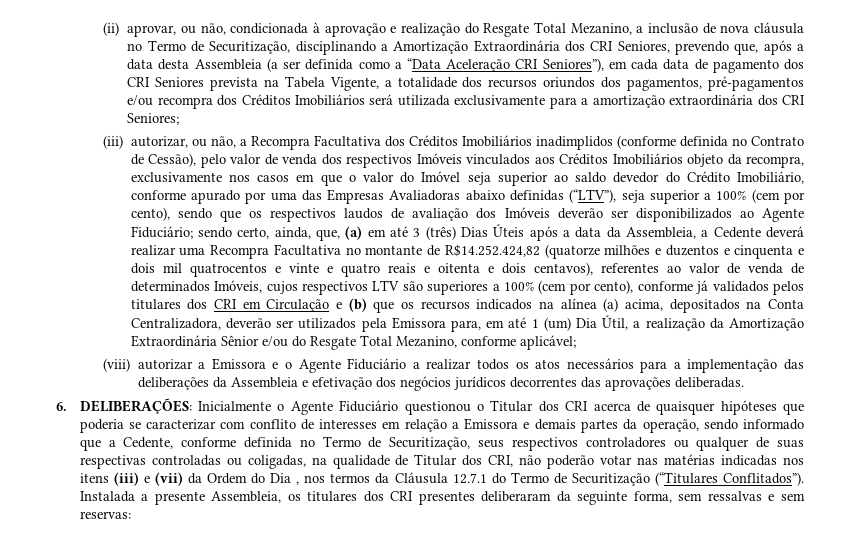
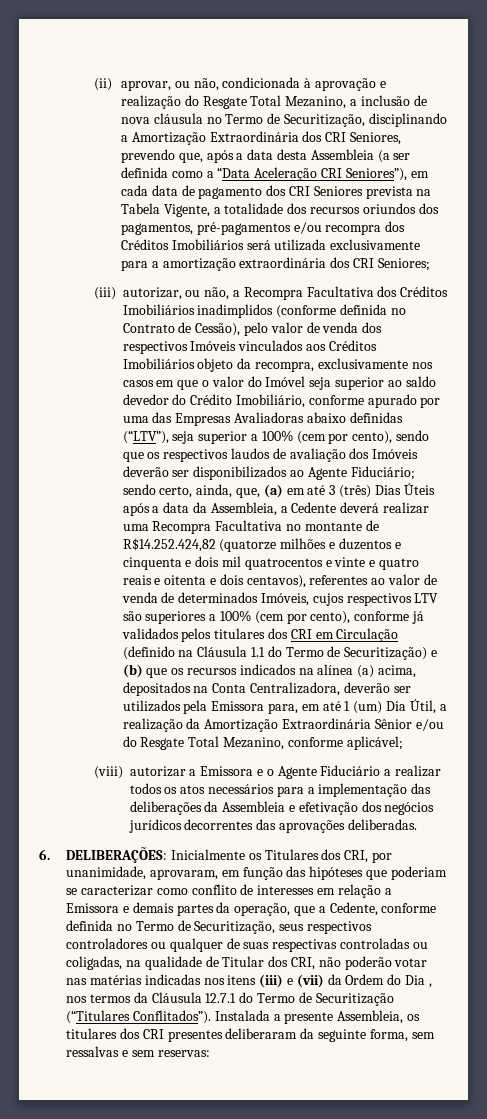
- sendo certo, ainda, que, (a) em até 3 (três) Dias Úteis após a data da Assembleia, a Cedente deverá realizar uma Recompra Facultativa no montante de R$14.252.424,82 (quatorze milhões e duzentos e cinquenta e dois mil quatrocentos e vinte e quatro reais e oitenta e dois centavos), referentes ao valor de venda de determinados Imóveis, cujos respectivos LTV são superiores a 100% (cem por cento), conforme já validados pelos titulares dos CRI em Circulação e (b) que os recursos indicados na alínea (a) acima, depositados na Conta Centralizadora, deverão ser utilizados pela Emissora para, em até 1 (um) Dia Útil, a realização da Amortização Extraordinária Sênior e/ou do Resgate Total Mezanino, conforme aplicável;
+ sendo certo, ainda, que, (a) em até 3 (três) Dias Úteis após a data da Assembleia, a Cedente deverá realizar uma Recompra Facultativa no montante de R$14.252.424,82 (quatorze milhões e duzentos e cinquenta e dois mil quatrocentos e vinte e quatro reais e oitenta e dois centavos), referentes ao valor de venda de determinados Imóveis, cujos respectivos LTV são superiores a 100% (cem por cento), conforme já validados pelos titulares dos CRI em Circulação (definido na Cláusula 1.1 do Termo de Securitização) e (b) que os recursos indicados na alínea (a) acima, depositados na Conta Centralizadora, deverão ser utilizados pela Emissora para, em até 1 (um) Dia Útil, a realização da Amortização Extraordinária Sênior e/ou do Resgate Total Mezanino, conforme aplicável;
- Inicialmente o Agente Fiduciário questionou o Titular dos CRI acerca de quaisquer hipóteses que poderia se caracterizar com conflito de interesses em relação a Emissora e demais partes da operação, sendo informado que a Cedente, conforme definida no Termo de Securitização, seus respectivos controladores ou qualquer de suas respectivas controladas ou coligadas, na qualidade de Titular dos CRI, não poderão votar nas matérias indicadas nos itens (iii) e (vii) da Ordem do Dia , nos termos da Cláusula 12.7.1 do Termo de Securitização (“Titulares Conflitados”).
+ Inicialmente os Titulares dos CRI, por unanimidade, aprovaram, em função das hipóteses que poderiam se caracterizar como conflito de interesses em relação a Emissora e demais partes da operação, que a Cedente, conforme definida no Termo de Securitização, seus respectivos controladores ou qualquer de suas respectivas controladas ou coligadas, na qualidade de Titular dos CRI, não poderão votar nas matérias indicadas nos itens (iii) e (vii) da Ordem do Dia , nos termos da Cláusula 12.7.1 do Termo de Securitização (“Titulares Conflitados”).

